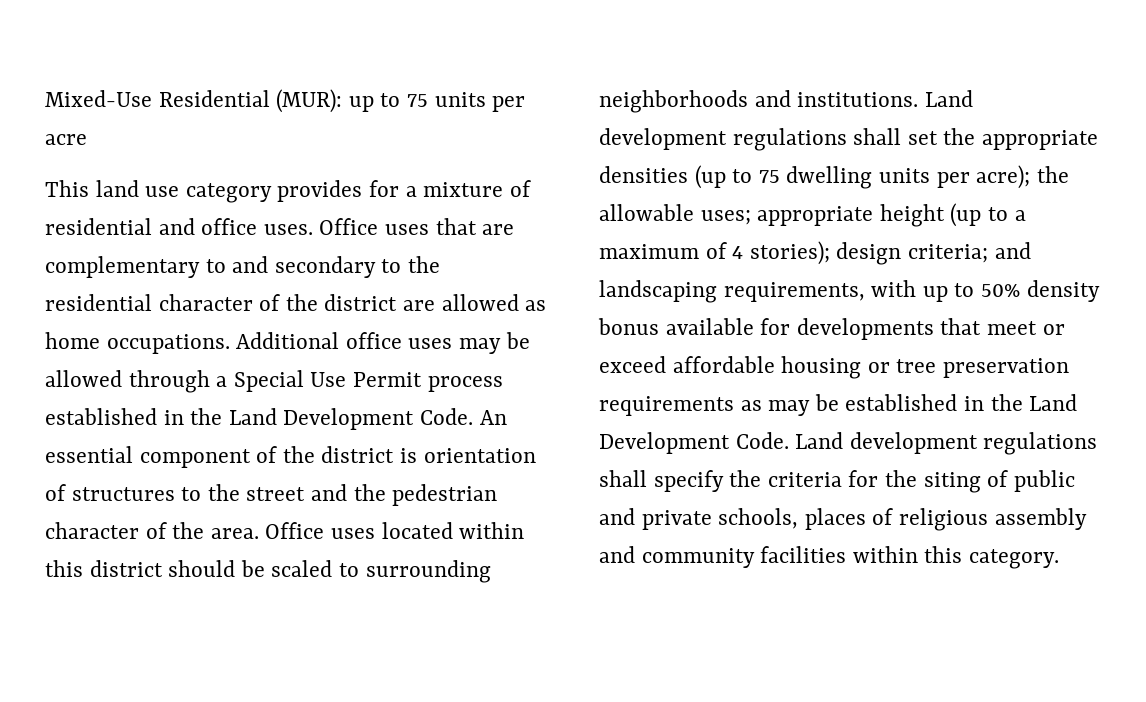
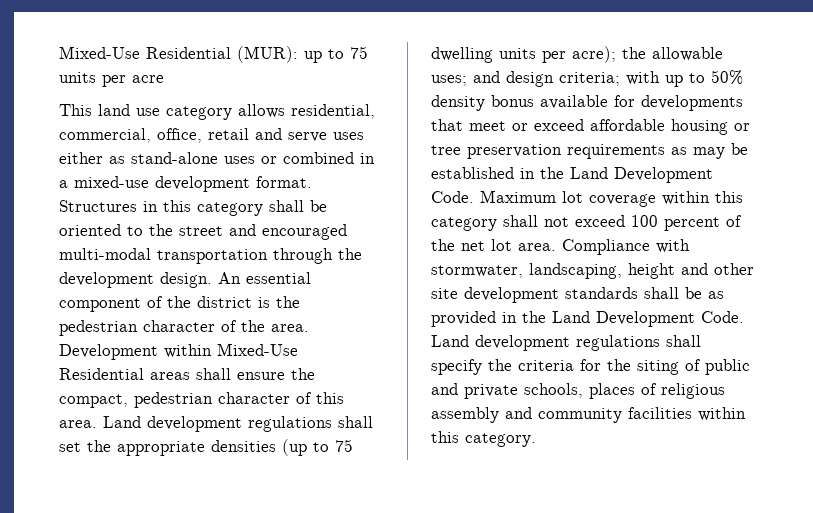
- This land use category provides for a mixture of residential and office uses. Office uses that are complementary to and secondary to the residential character of the district are allowed as home occupations. Additional office uses may be allowed through a Special Use Permit process established in the Land Development Code.
+ This land use category allows residential, commercial, office, retail and serve uses either as stand-alone uses or combined in a mixed-use development format. Structures in this category shall be oriented to the street and encouraged multi-modal transportation through the development design.
- An essential component of the district is orientation of structures to the street and the pedestrian character of the area.
+ An essential component of the district is the pedestrian character of the area.
- Office uses located within this district should be scaled to surrounding neighborhoods and institutions.
+ Development within Mixed-Use Residential areas shall ensure the compact, pedestrian character of this area.
- Land development regulations shall set the appropriate densities (up to 75 dwelling units per acre); the allowable uses; appropriate height (up to a maximum of 4 stories); design criteria; and landscaping requirements, with up to 50% density bonus available for developments that meet or exceed affordable housing or tree preservation requirements as may be established in the Land Development Code.
+ Land development regulations shall set the appropriate densities (up to 75 dwelling units per acre); the allowable uses; and design criteria; with up to 50% density bonus available for developments that meet or exceed affordable housing or tree preservation requirements as may be established in the Land Development Code.
+ Maximum lot coverage within this category shall not exceed 100 percent of the net lot area. Compliance with stormwater, landscaping, height and other site development standards shall be as provided in the Land Development Code.

